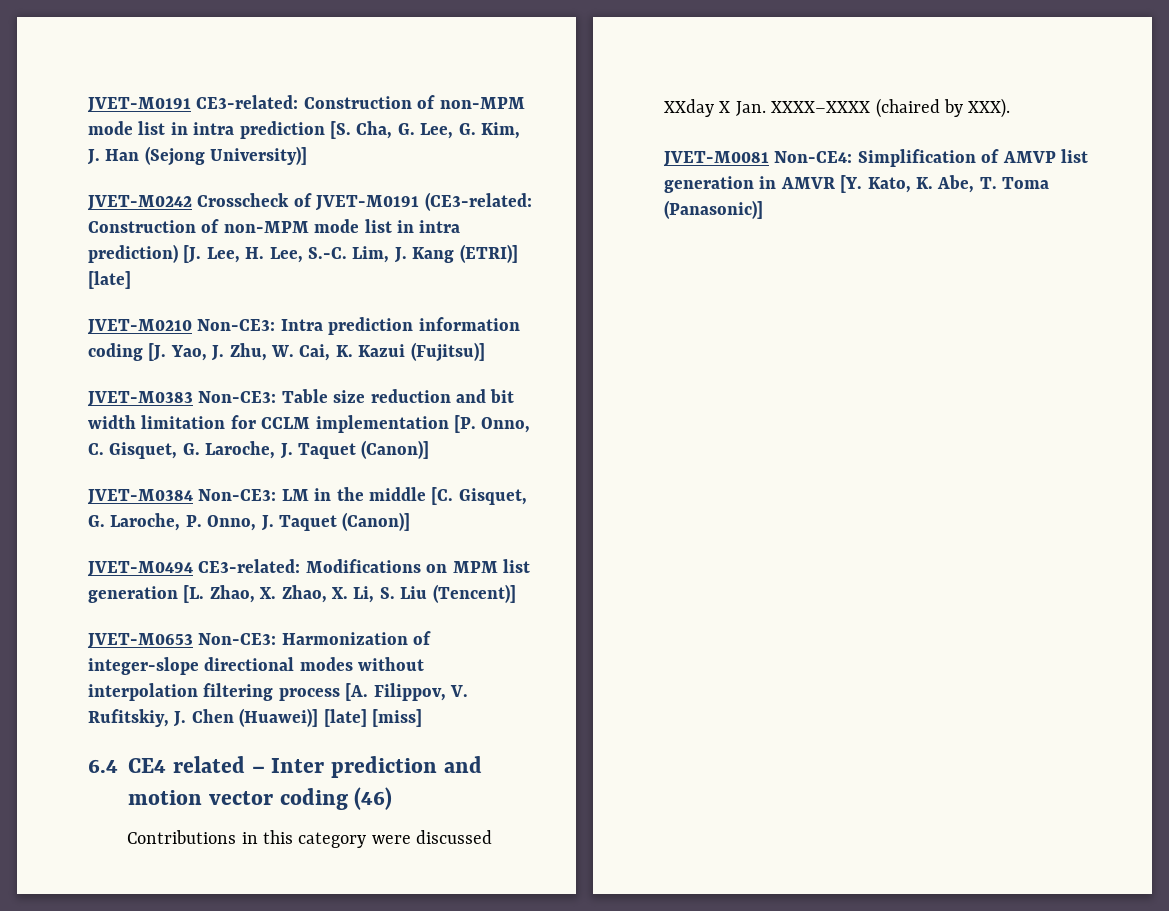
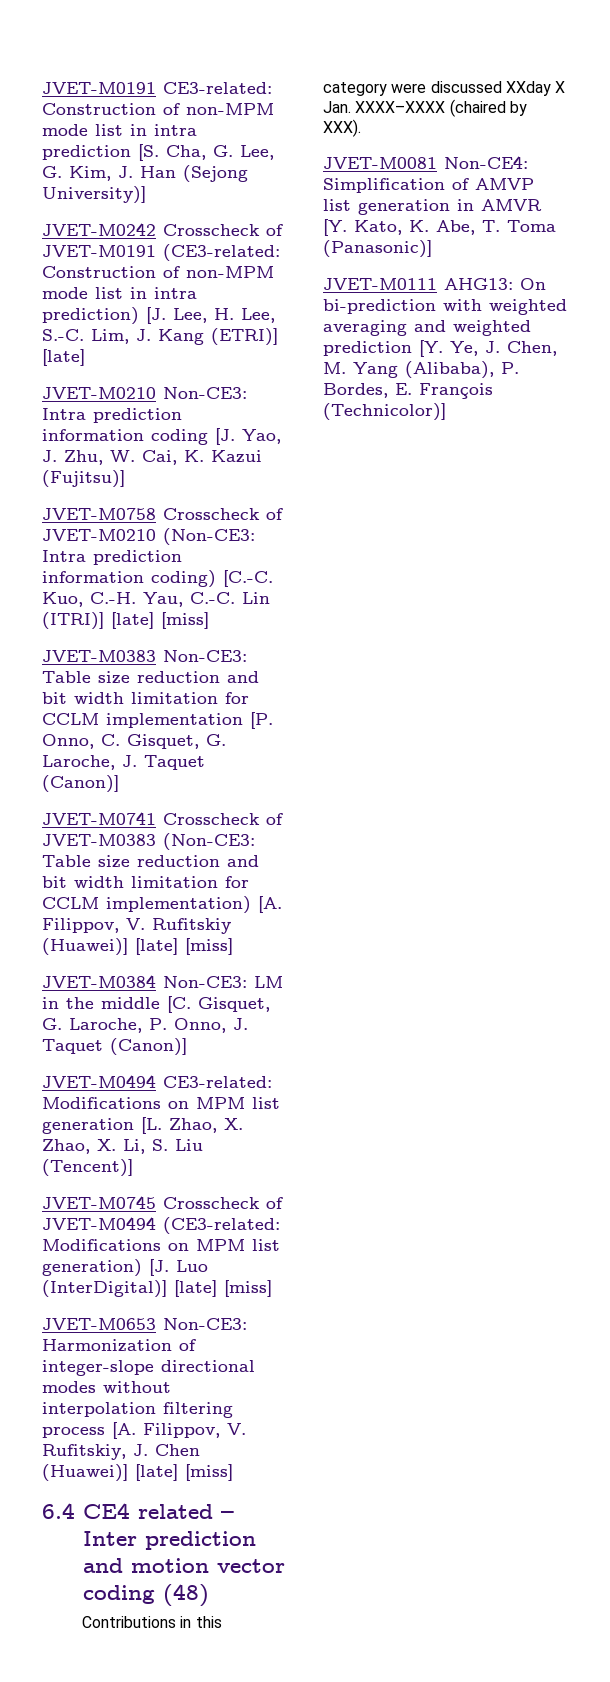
+ JVET-M0758 Crosscheck of JVET-M0210 (Non-CE3: Intra prediction information coding) [C.-C. Kuo, C.-H. Yau, C.-C. Lin (ITRI)] [late] [miss]
+ JVET-M0741 Crosscheck of JVET-M0383 (Non-CE3: Table size reduction and bit width limitation for CCLM implementation) [A. Filippov, V. Rufitskiy (Huawei)] [late] [miss]
+ JVET-M0745 Crosscheck of JVET-M0494 (CE3-related: Modifications on MPM list generation) [J. Luo (InterDigital)] [late] [miss]
- 6.4 CE4 related – Inter prediction and motion vector coding (46)
+ 6.4 CE4 related – Inter prediction and motion vector coding (48)
+ JVET-M0111 AHG13: On bi-prediction with weighted averaging and weighted prediction [Y. Ye, J. Chen, M. Yang (Alibaba), P. Bordes, E. François (Technicolor)]

